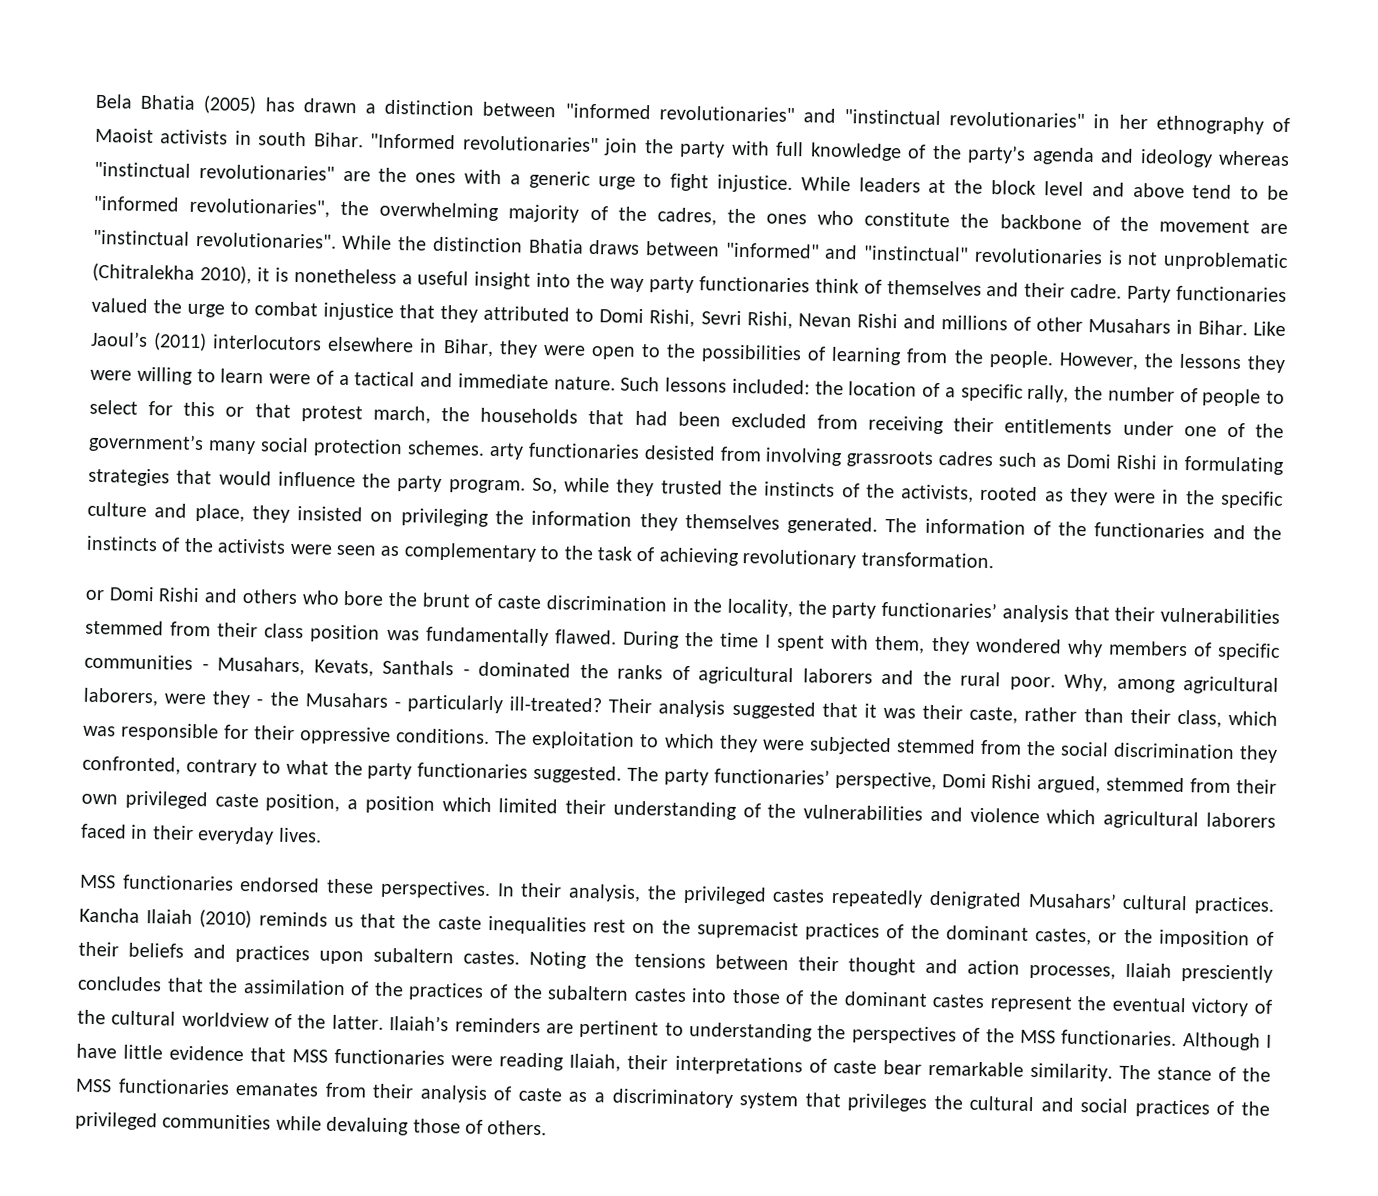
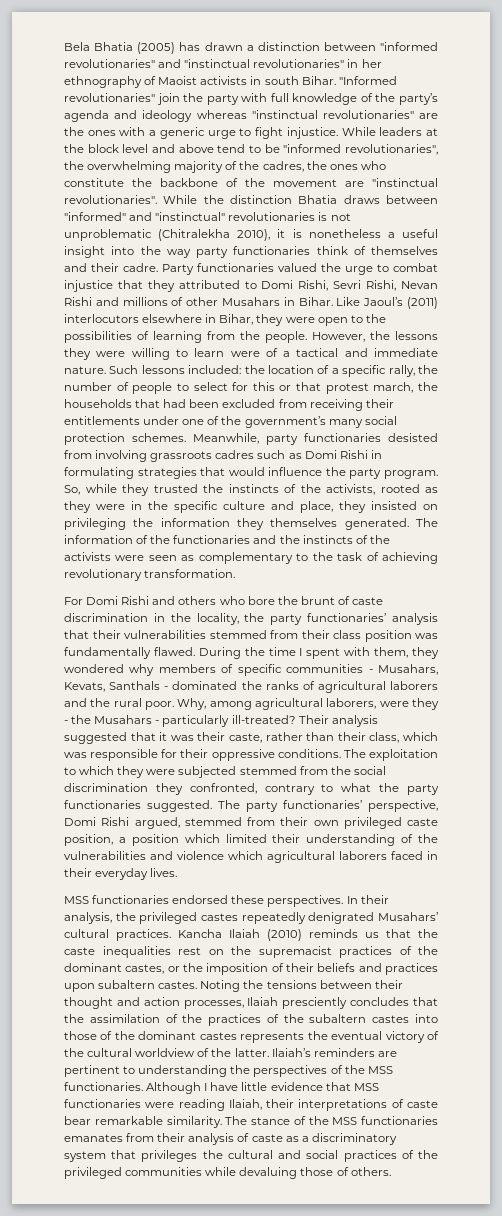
- Such lessons included: the location of a specific rally, the number of people to select for this or that protest march, the households that had been excluded from receiving their entitlements under one of the government’s many social protection schemes. arty functionaries desisted from involving grassroots cadres such as Domi Rishi in formulating strategies that would influence the party program.
+ Such lessons included: the location of a specific rally, the number of people to select for this or that protest march, the households that had been excluded from receiving their entitlements under one of the government’s many social protection schemes. Meanwhile, party functionaries desisted from involving grassroots cadres such as Domi Rishi in formulating strategies that would influence the party program.
- or Domi Rishi and others who bore the brunt of caste discrimination in the locality, the party functionaries’ analysis that their vulnerabilities stemmed from their class position was fundamentally flawed.
+ For Domi Rishi and others who bore the brunt of caste discrimination in the locality, the party functionaries’ analysis that their vulnerabilities stemmed from their class position was fundamentally flawed.
- Noting the tensions between their thought and action processes, Ilaiah presciently concludes that the assimilation of the practices of the subaltern castes into those of the dominant castes represent the eventual victory of the cultural worldview of the latter.
+ Noting the tensions between their thought and action processes, Ilaiah presciently concludes that the assimilation of the practices of the subaltern castes into those of the dominant castes represents the eventual victory of the cultural worldview of the latter.

